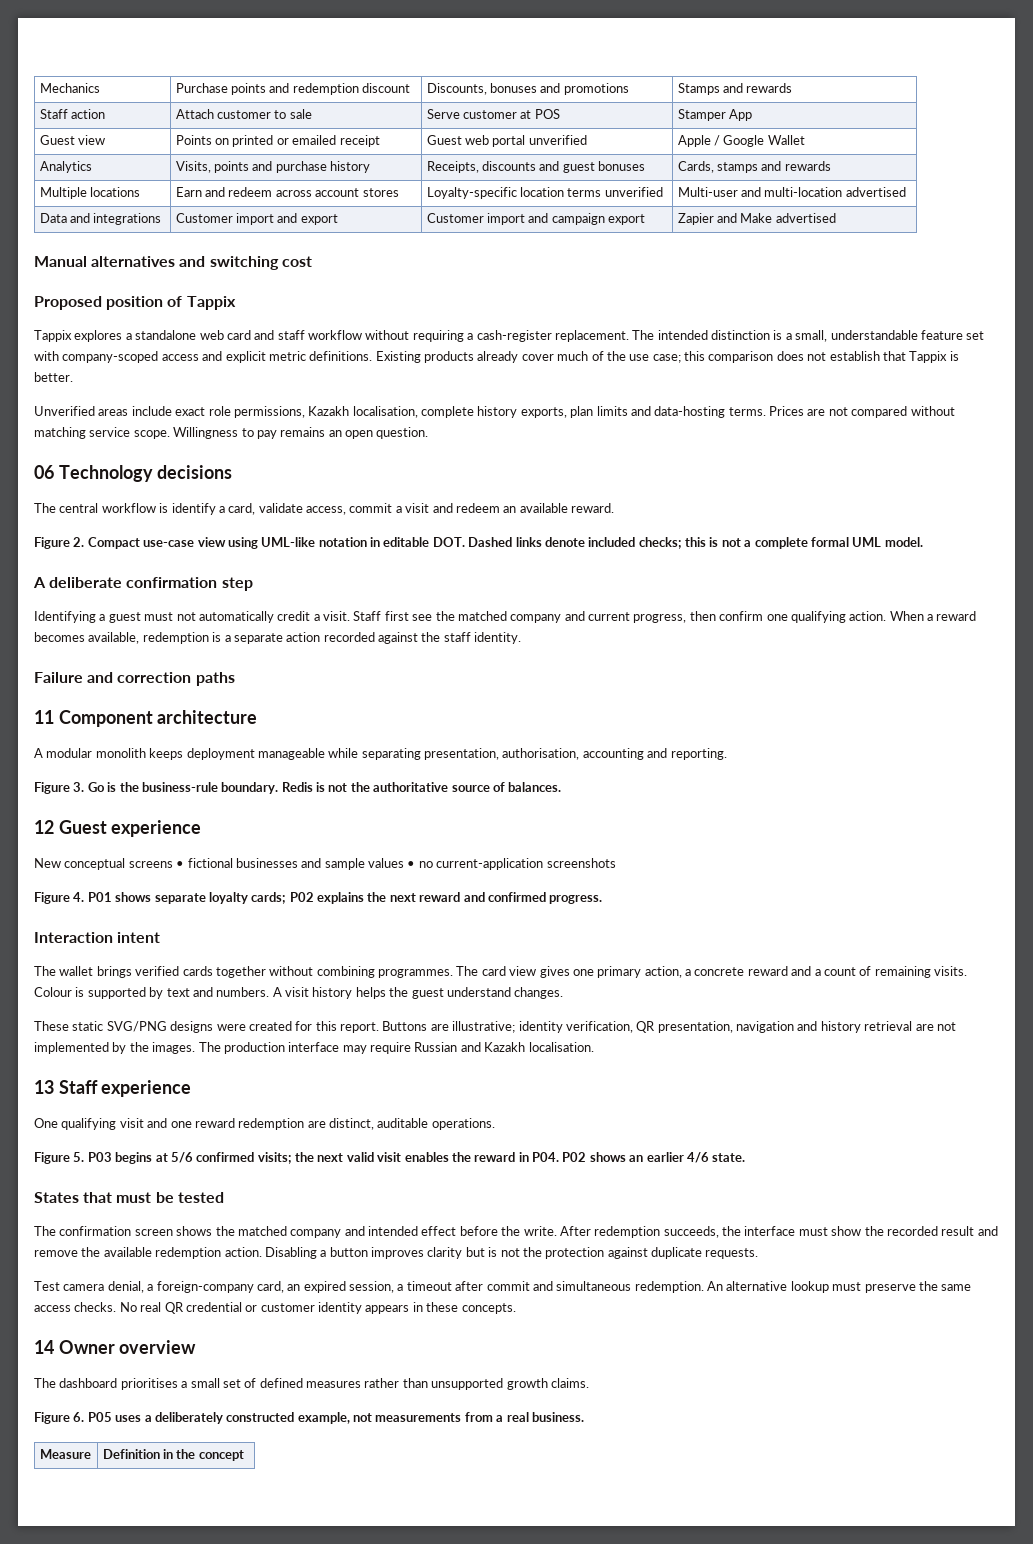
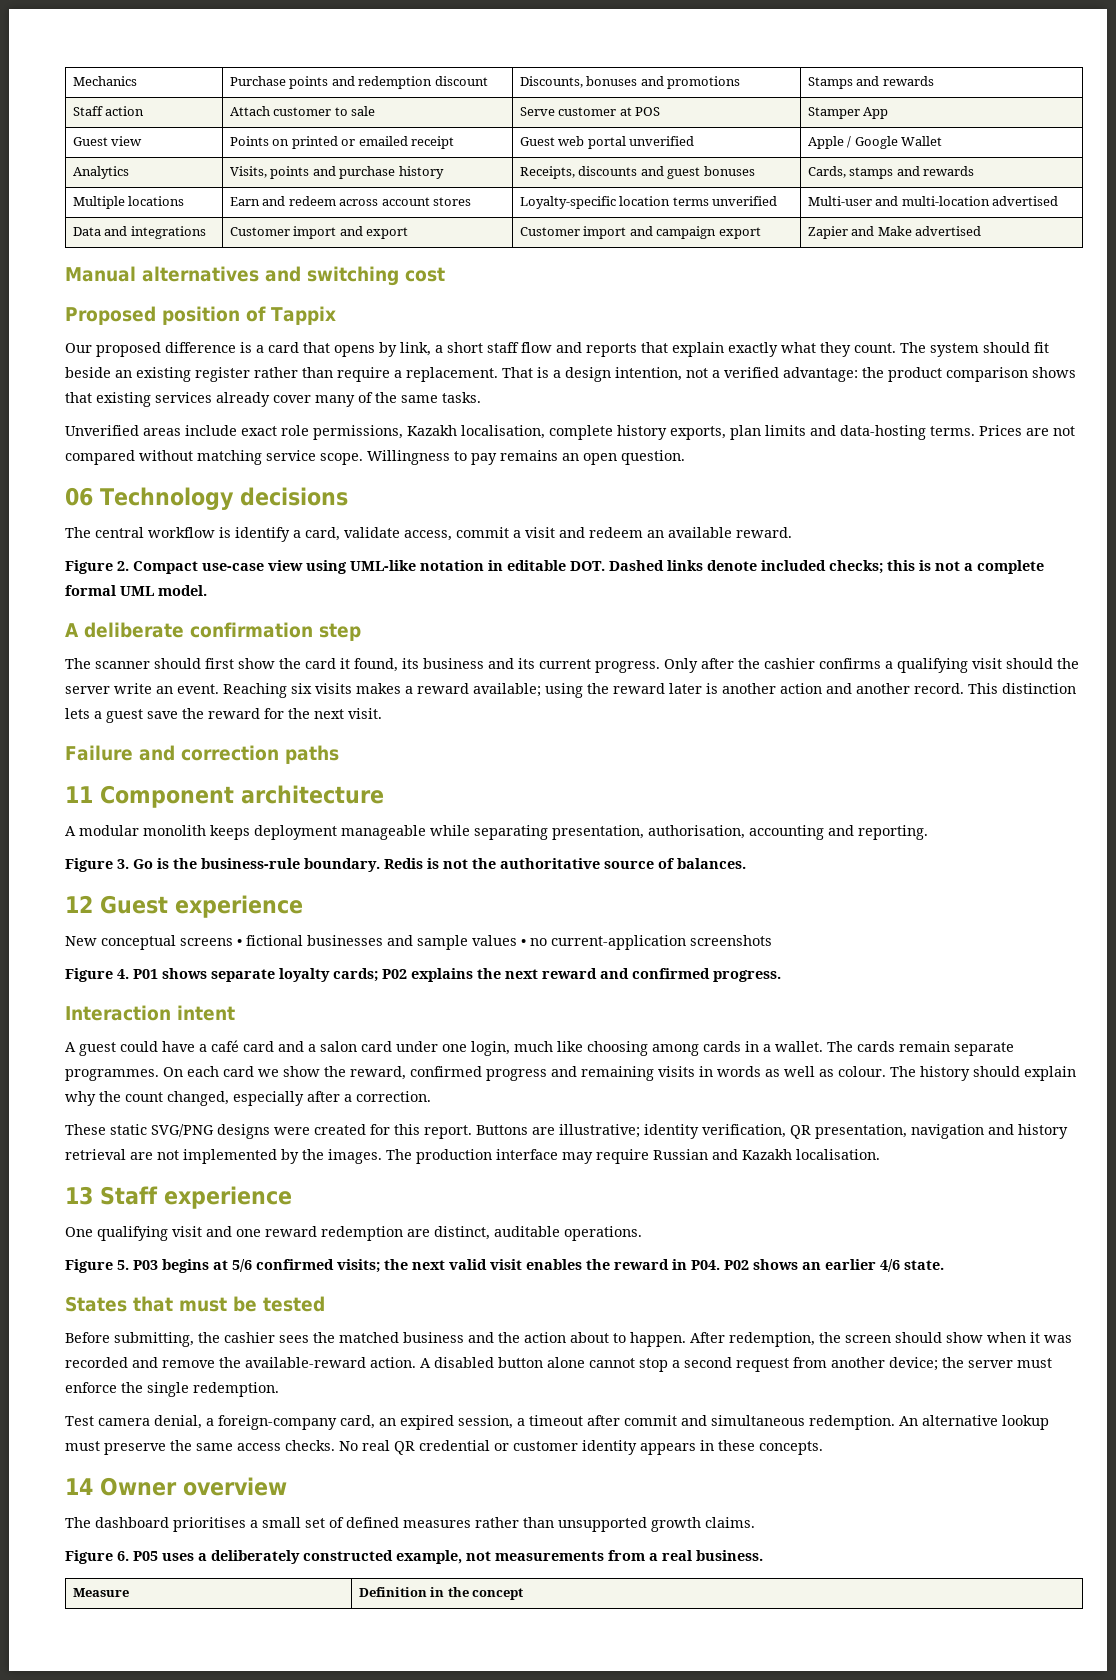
- Tappix explores a standalone web card and staff workflow without requiring a cash-register replacement. The intended distinction is a small, understandable feature set with company-scoped access and explicit metric definitions. Existing products already cover much of the use case; this comparison does not establish that Tappix is better.
+ Our proposed difference is a card that opens by link, a short staff flow and reports that explain exactly what they count. The system should fit beside an existing register rather than require a replacement. That is a design intention, not a verified advantage: the product comparison shows that existing services already cover many of the same tasks.
- Identifying a guest must not automatically credit a visit. Staff first see the matched company and current progress, then confirm one qualifying action. When a reward becomes available, redemption is a separate action recorded against the staff identity.
+ The scanner should first show the card it found, its business and its current progress. Only after the cashier confirms a qualifying visit should the server write an event. Reaching six visits makes a reward available; using the reward later is another action and another record. This distinction lets a guest save the reward for the next visit.
- The wallet brings verified cards together without combining programmes. The card view gives one primary action, a concrete reward and a count of remaining visits. Colour is supported by text and numbers. A visit history helps the guest understand changes.
+ A guest could have a café card and a salon card under one login, much like choosing among cards in a wallet. The cards remain separate programmes. On each card we show the reward, confirmed progress and remaining visits in words as well as colour. The history should explain why the count changed, especially after a correction.
- The confirmation screen shows the matched company and intended effect before the write. After redemption succeeds, the interface must show the recorded result and remove the available redemption action. Disabling a button improves clarity but is not the protection against duplicate requests.
+ Before submitting, the cashier sees the matched business and the action about to happen. After redemption, the screen should show when it was recorded and remove the available-reward action. A disabled button alone cannot stop a second request from another device; the server must enforce the single redemption.

